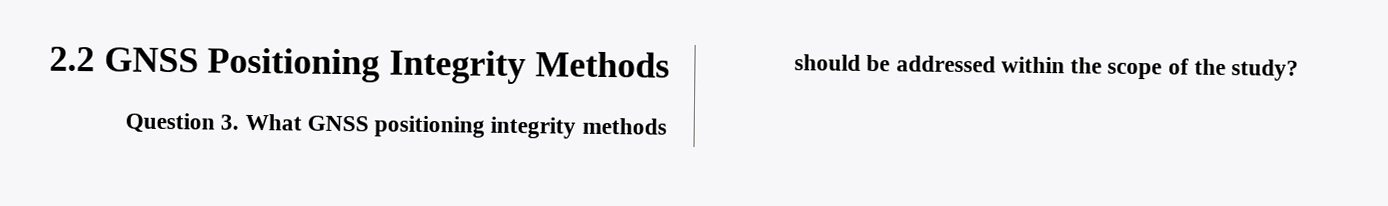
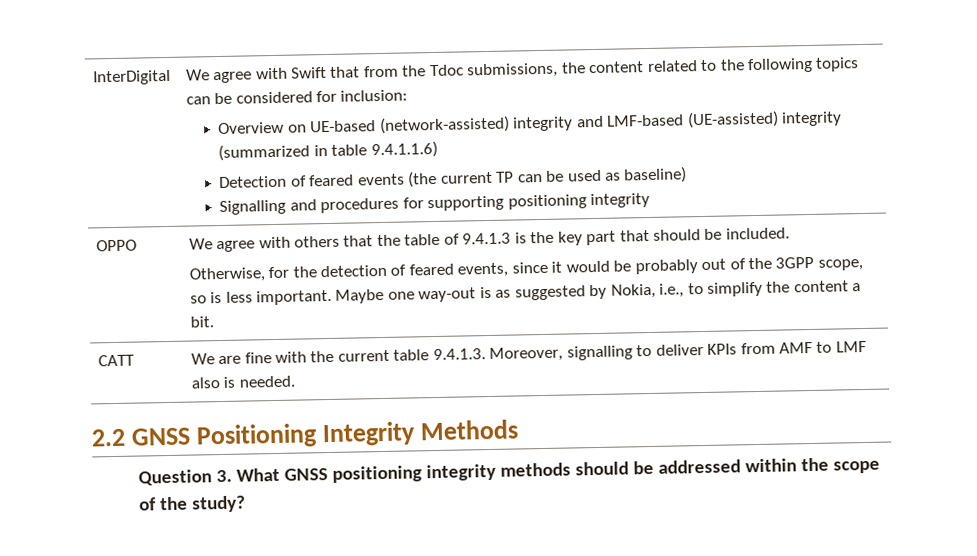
+ InterDigital | We agree with Swift that from the Tdoc submissions, the content related to the following topics can be considered for inclusion:
+ Overview on UE-based (network-assisted) integrity and LMF-based (UE-assisted) integrity (summarized in table 9.4.1.1.6)
+ Detection of feared events (the current TP can be used as baseline)
+ Signalling and procedures for supporting positioning integrity
+ OPPO | We agree with others that the table of 9.4.1.3 is the key part that should be included.
+ Otherwise, for the detection of feared events, since it would be probably out of the 3GPP scope, so is less important. Maybe one way-out is as suggested by Nokia, i.e., to simplify the content a bit.
+ CATT | We are fine with the current table 9.4.1.3. Moreover, signalling to deliver KPIs from AMF to LMF also is needed.

